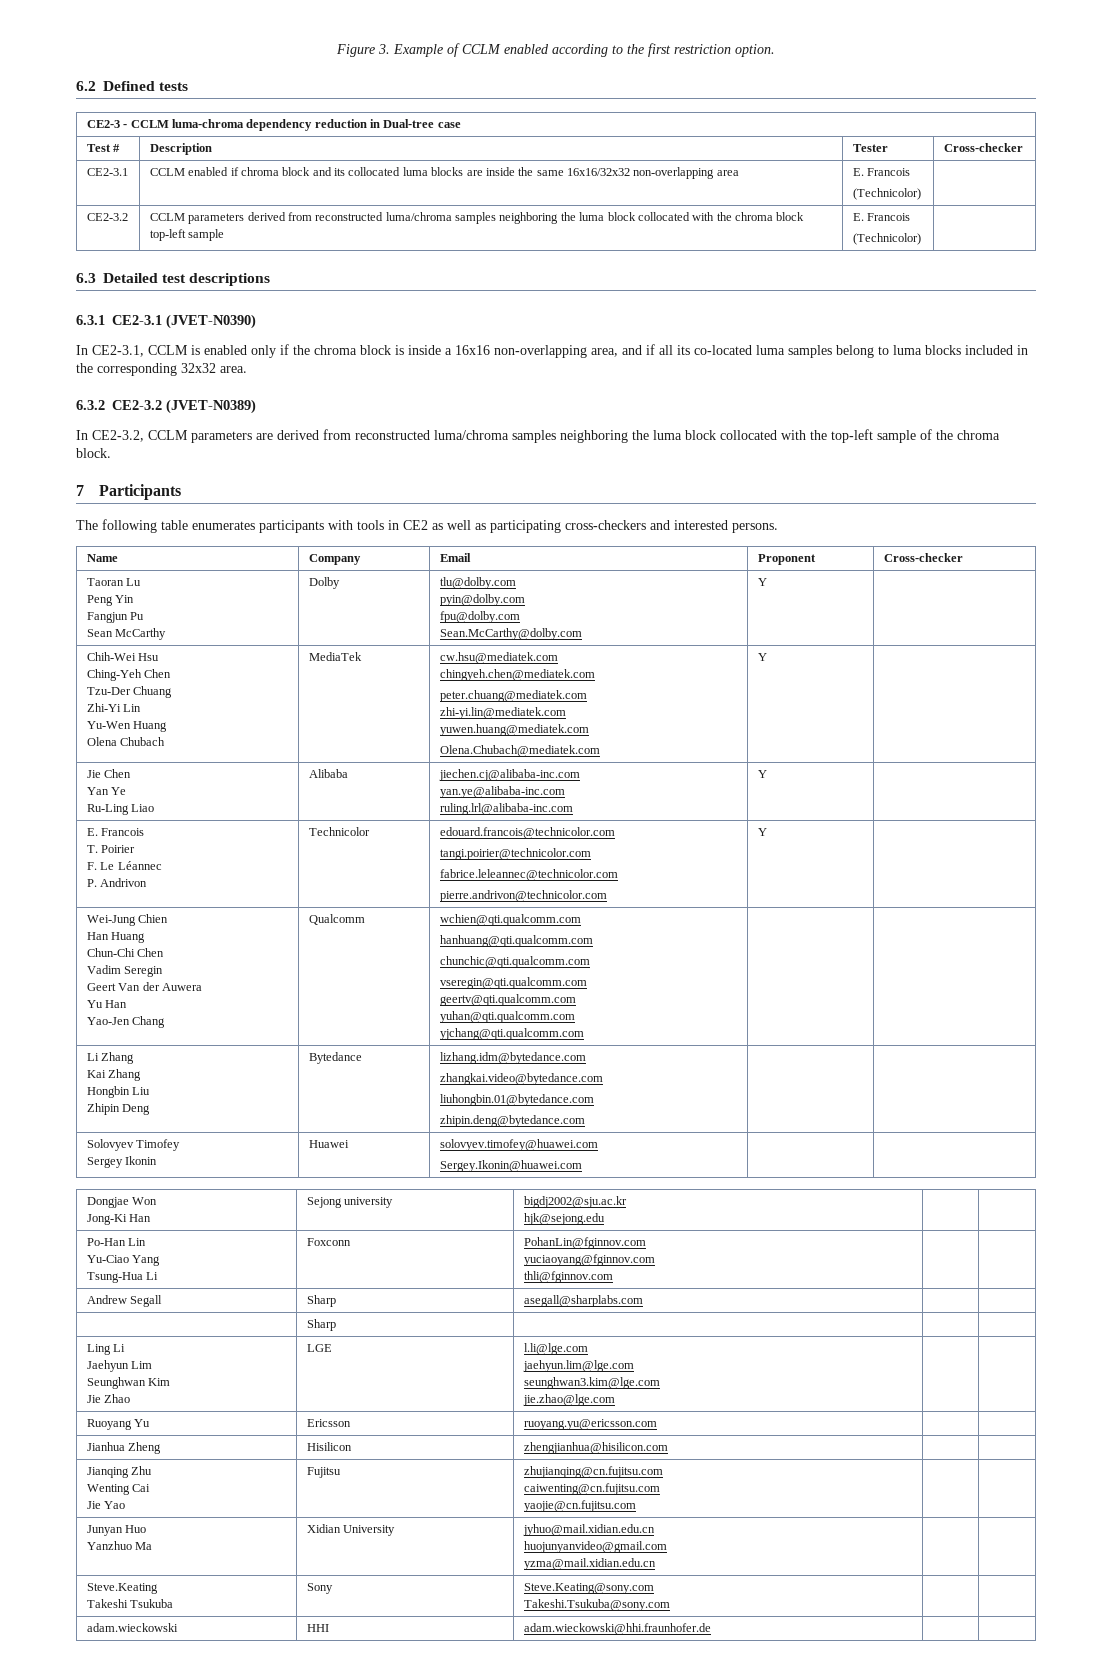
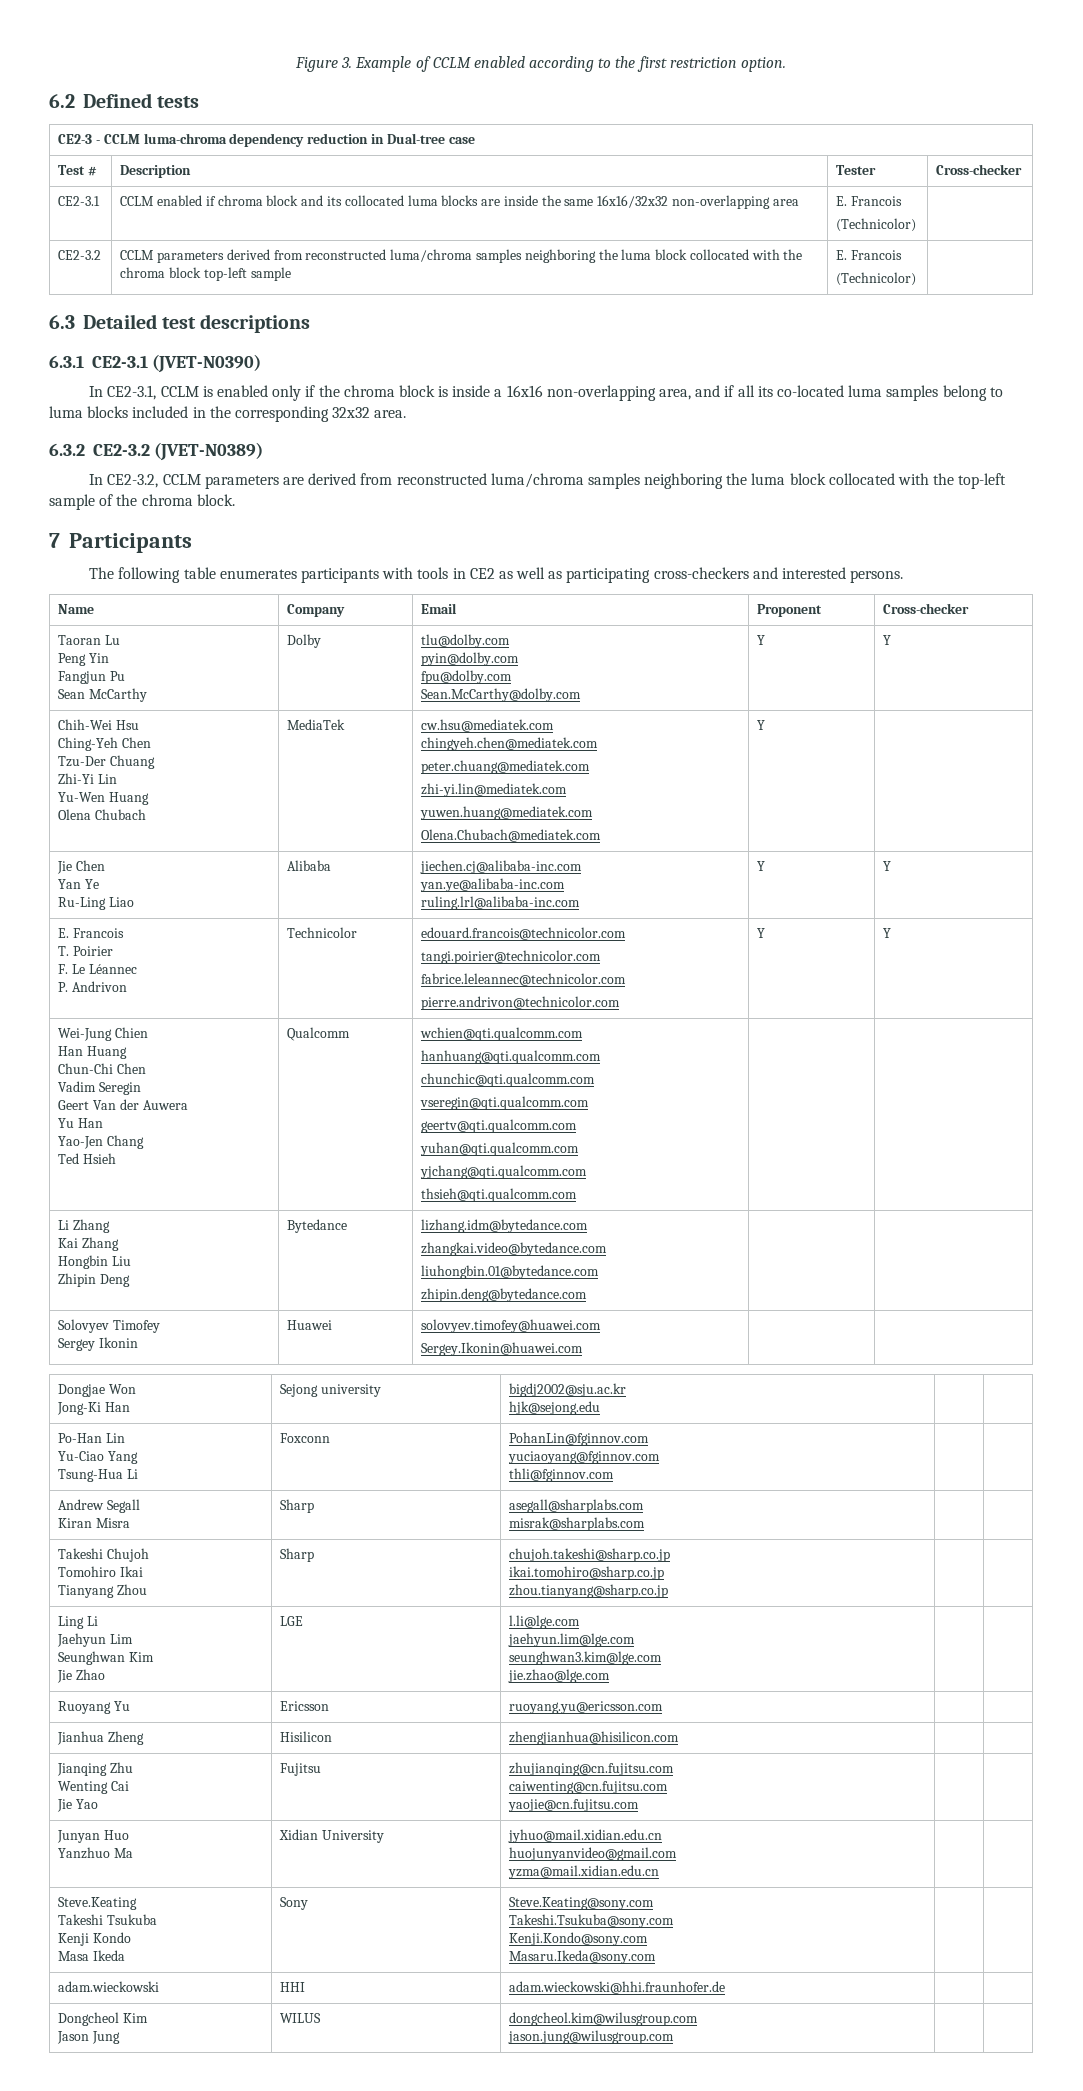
  Taoran Lu
  Peng Yin
  Fangjun Pu
  Sean McCarthy | Dolby | tlu@dolby.com
  pyin@dolby.com
  fpu@dolby.com
- Sean.McCarthy@dolby.com | Y |
+ Sean.McCarthy@dolby.com | Y | Y
  Jie Chen
  Yan Ye
  Ru-Ling Liao | Alibaba | jiechen.cj@alibaba-inc.com
  yan.ye@alibaba-inc.com
- ruling.lrl@alibaba-inc.com | Y |
+ ruling.lrl@alibaba-inc.com | Y | Y
  E. Francois
  T. Poirier
  F. Le Léannec
  P. Andrivon | Technicolor | edouard.francois@technicolor.com
  tangi.poirier@technicolor.com
  fabrice.leleannec@technicolor.com
- pierre.andrivon@technicolor.com | Y |
+ pierre.andrivon@technicolor.com | Y | Y
  Wei-Jung Chien
  Han Huang
  Chun-Chi Chen
  Vadim Seregin
  Geert Van der Auwera
  Yu Han
- Yao-Jen Chang | Qualcomm | wchien@qti.qualcomm.com
+ Yao-Jen Chang
+ Ted Hsieh | Qualcomm | wchien@qti.qualcomm.com
  hanhuang@qti.qualcomm.com
  chunchic@qti.qualcomm.com
  vseregin@qti.qualcomm.com
  geertv@qti.qualcomm.com
  yuhan@qti.qualcomm.com
- yjchang@qti.qualcomm.com | |
+ yjchang@qti.qualcomm.com
+ thsieh@qti.qualcomm.com | |
- Andrew Segall | Sharp | asegall@sharplabs.com | |
- | Sharp | | |
+ Andrew Segall
+ Kiran Misra | Sharp | asegall@sharplabs.com
+ misrak@sharplabs.com | |
+ Takeshi Chujoh
+ Tomohiro Ikai
+ Tianyang Zhou | Sharp | chujoh.takeshi@sharp.co.jp
+ ikai.tomohiro@sharp.co.jp
+ zhou.tianyang@sharp.co.jp | |
  Steve.Keating
- Takeshi Tsukuba | Sony | Steve.Keating@sony.com
- Takeshi.Tsukuba@sony.com | |
+ Takeshi Tsukuba
+ Kenji Kondo
+ Masa Ikeda | Sony | Steve.Keating@sony.com
+ Takeshi.Tsukuba@sony.com
+ Kenji.Kondo@sony.com
+ Masaru.Ikeda@sony.com | |
+ Dongcheol Kim
+ Jason Jung | WILUS | dongcheol.kim@wilusgroup.com
+ jason.jung@wilusgroup.com | |

